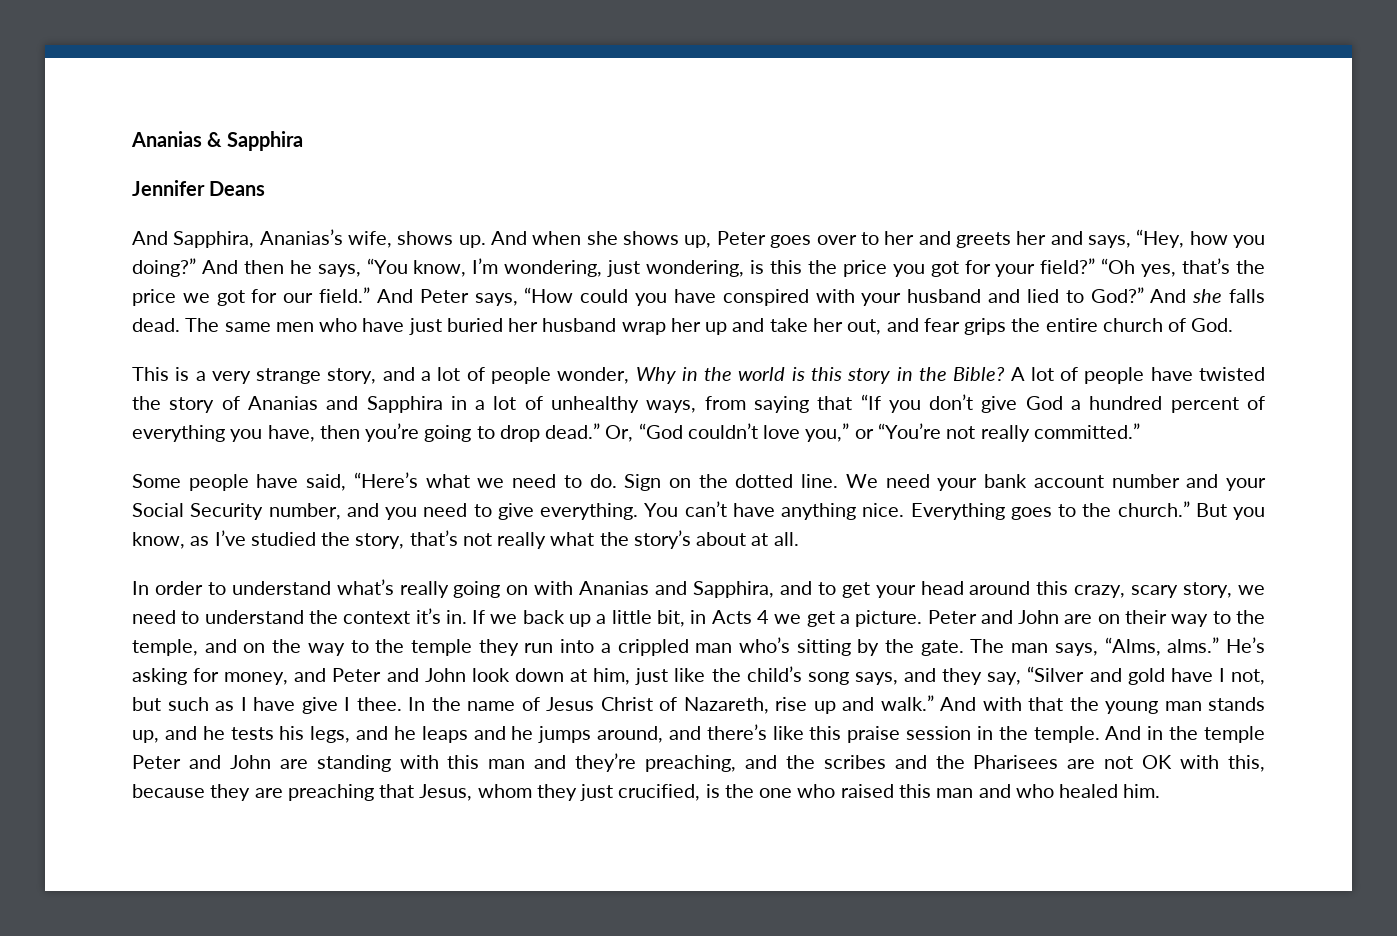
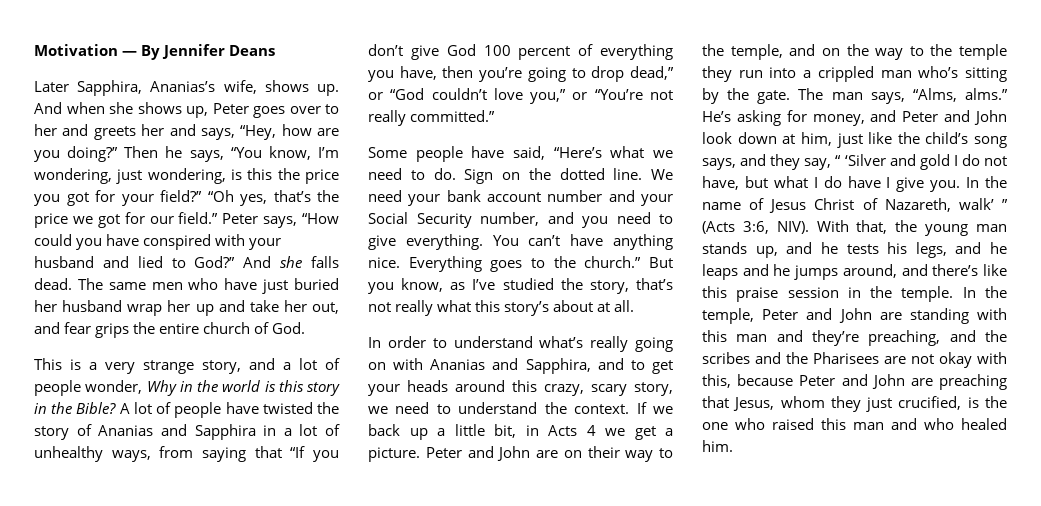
- Ananias & Sapphira
- Jennifer Deans
+ Motivation — By Jennifer Deans
- And Sapphira, Ananias’s wife, shows up.
+ Later Sapphira, Ananias’s wife, shows up.
- And when she shows up, Peter goes over to her and greets her and says, “Hey, how you doing?”
+ And when she shows up, Peter goes over to her and greets her and says, “Hey, how are you doing?”
- And then he says, “You know, I’m wondering, just wondering, is this the price you got for your field?”
+ Then he says, “You know, I’m wondering, just wondering, is this the price you got for your field?”
- And Peter says, “How could you have conspired with your husband and lied to God?”
+ Peter says, “How could you have conspired with your husband and lied to God?”
- A lot of people have twisted the story of Ananias and Sapphira in a lot of unhealthy ways, from saying that “If you don’t give God a hundred percent of everything you have, then you’re going to drop dead.” Or, “God couldn’t love you,” or “You’re not really committed.”
+ A lot of people have twisted the story of Ananias and Sapphira in a lot of unhealthy ways, from saying that “If you don’t give God 100 percent of everything you have, then you’re going to drop dead,” or “God couldn’t love you,” or “You’re not really committed.”
- But you know, as I’ve studied the story, that’s not really what the story’s about at all.
+ But you know, as I’ve studied the story, that’s not really what this story’s about at all.
- In order to understand what’s really going on with Ananias and Sapphira, and to get your head around this crazy, scary story, we need to understand the context it’s in.
+ In order to understand what’s really going on with Ananias and Sapphira, and to get your heads around this crazy, scary story, we need to understand the context.
- He’s asking for money, and Peter and John look down at him, just like the child’s song says, and they say, “Silver and gold have I not, but such as I have give I thee.
+ He’s asking for money, and Peter and John look down at him, just like the child’s song says, and they say, “ ‘Silver and gold I do not have, but what I do have I give you.
- In the name of Jesus Christ of Nazareth, rise up and walk.” And with that the young man stands up, and he tests his legs, and he leaps and he jumps around, and there’s like this praise session in the temple.
+ In the name of Jesus Christ of Nazareth, walk’ ” (Acts 3:6, NIV). With that, the young man stands up, and he tests his legs, and he leaps and he jumps around, and there’s like this praise session in the temple.
- And in the temple Peter and John are standing with this man and they’re preaching, and the scribes and the Pharisees are not OK with this, because they are preaching that Jesus, whom they just crucified, is the one who raised this man and who healed him.
+ In the temple, Peter and John are standing with this man and they’re preaching, and the scribes and the Pharisees are not okay with this, because Peter and John are preaching that Jesus, whom they just crucified, is the one who raised this man and who healed him.

